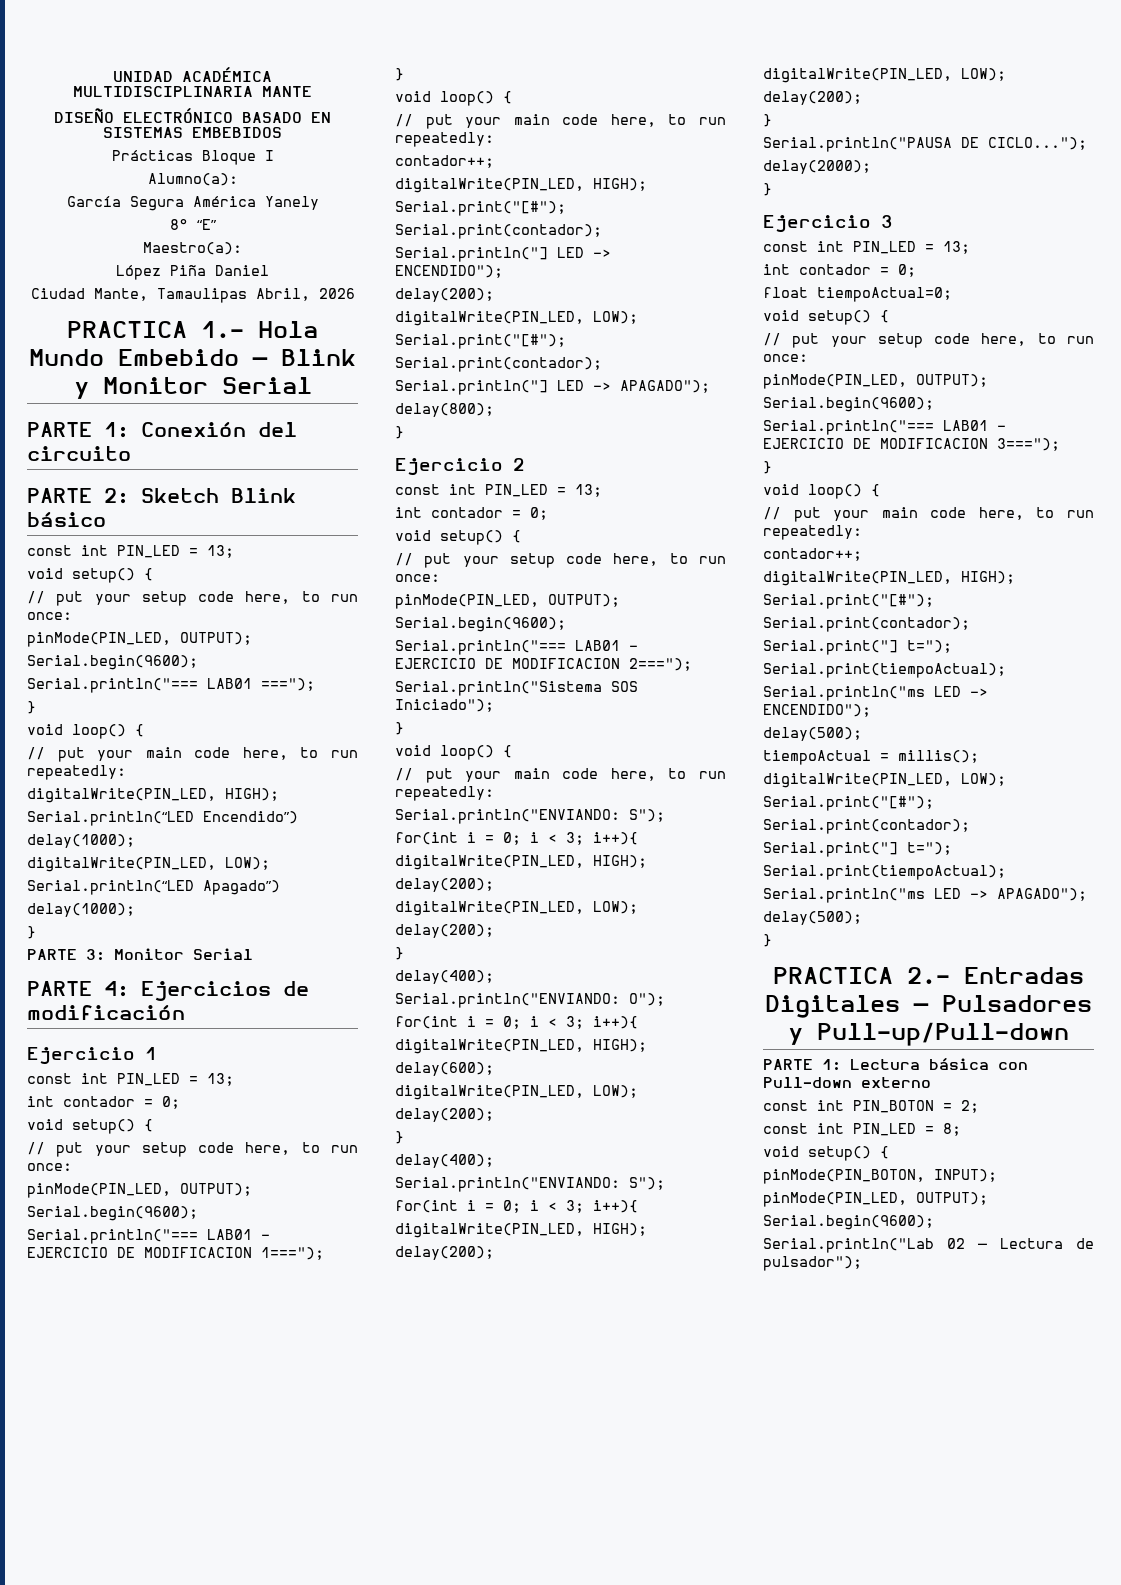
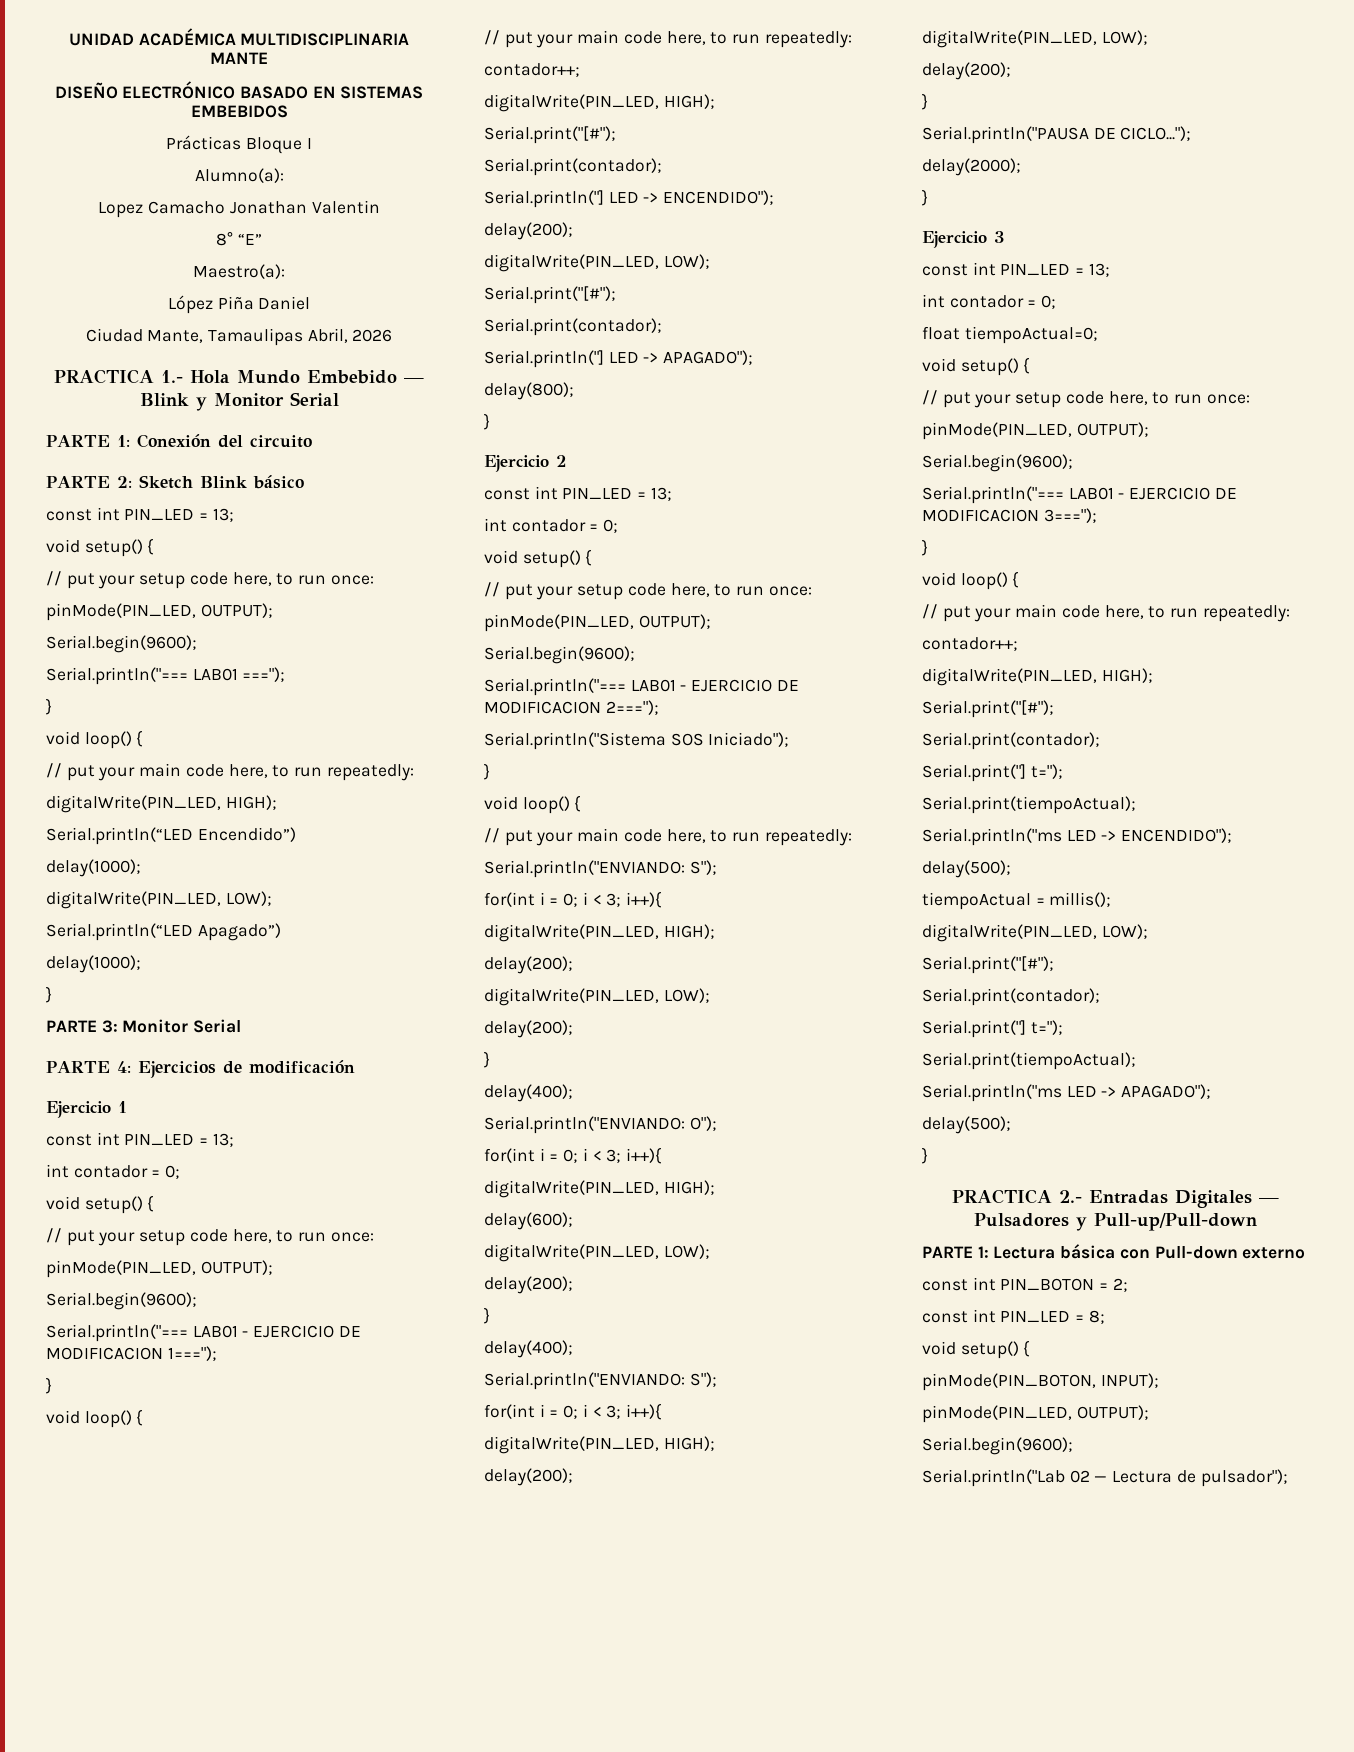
- García Segura América Yanely
+ Lopez Camacho Jonathan Valentin

